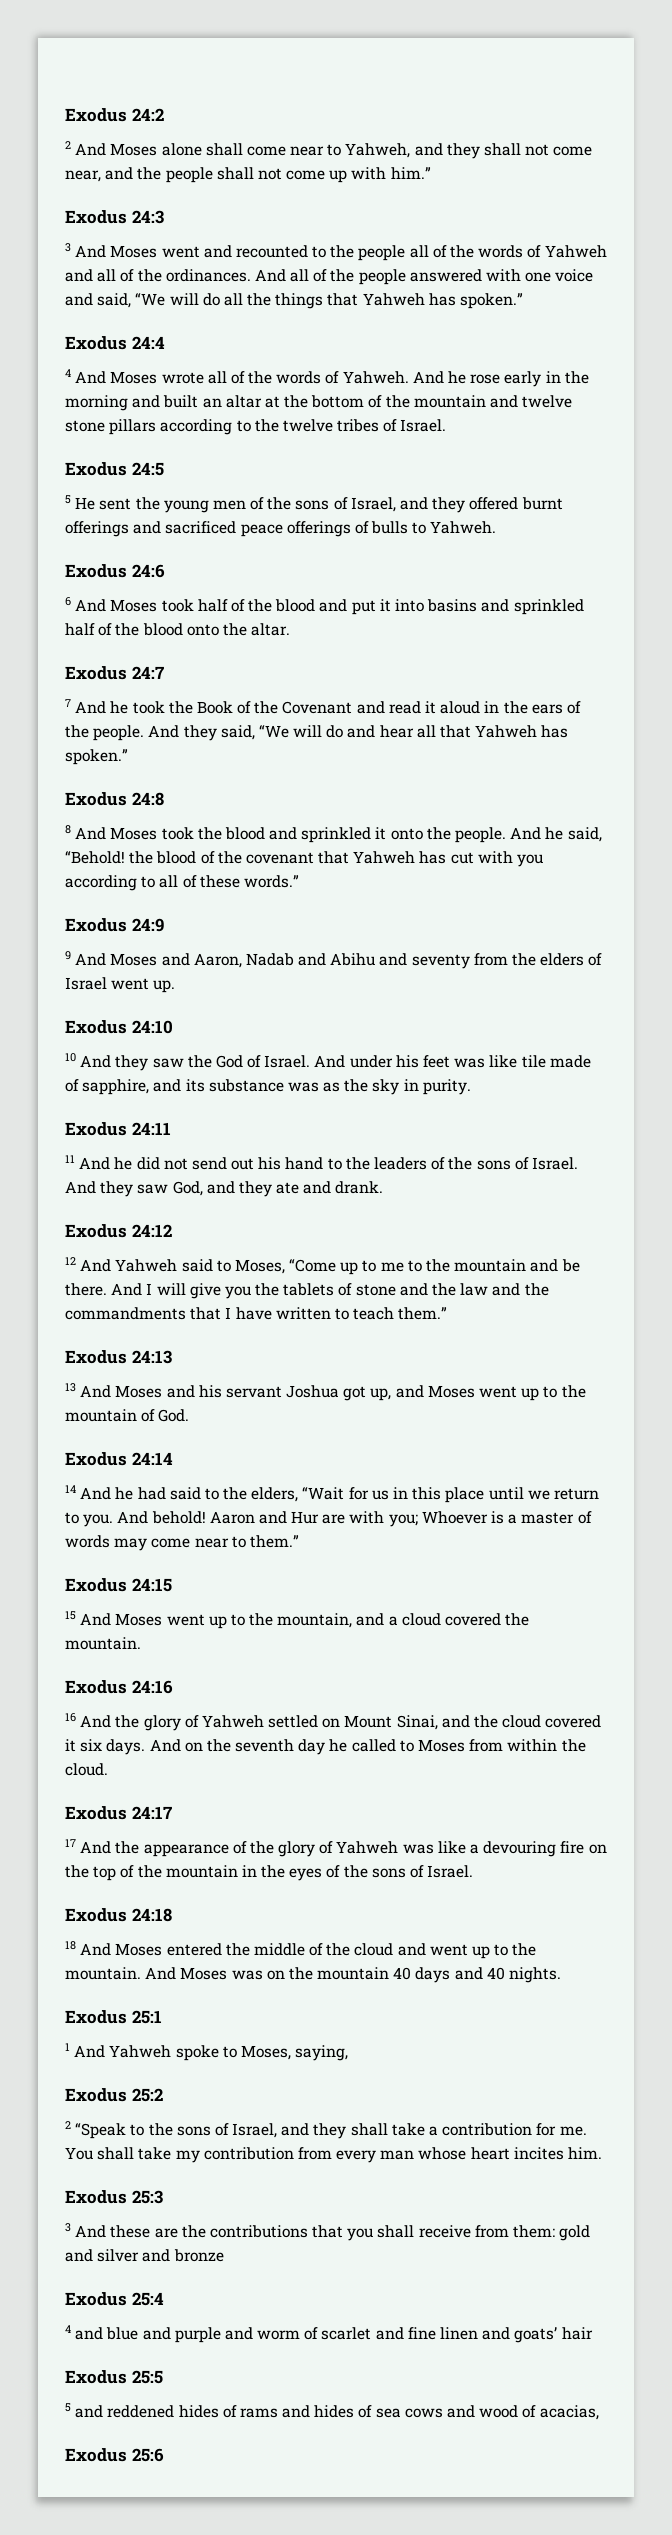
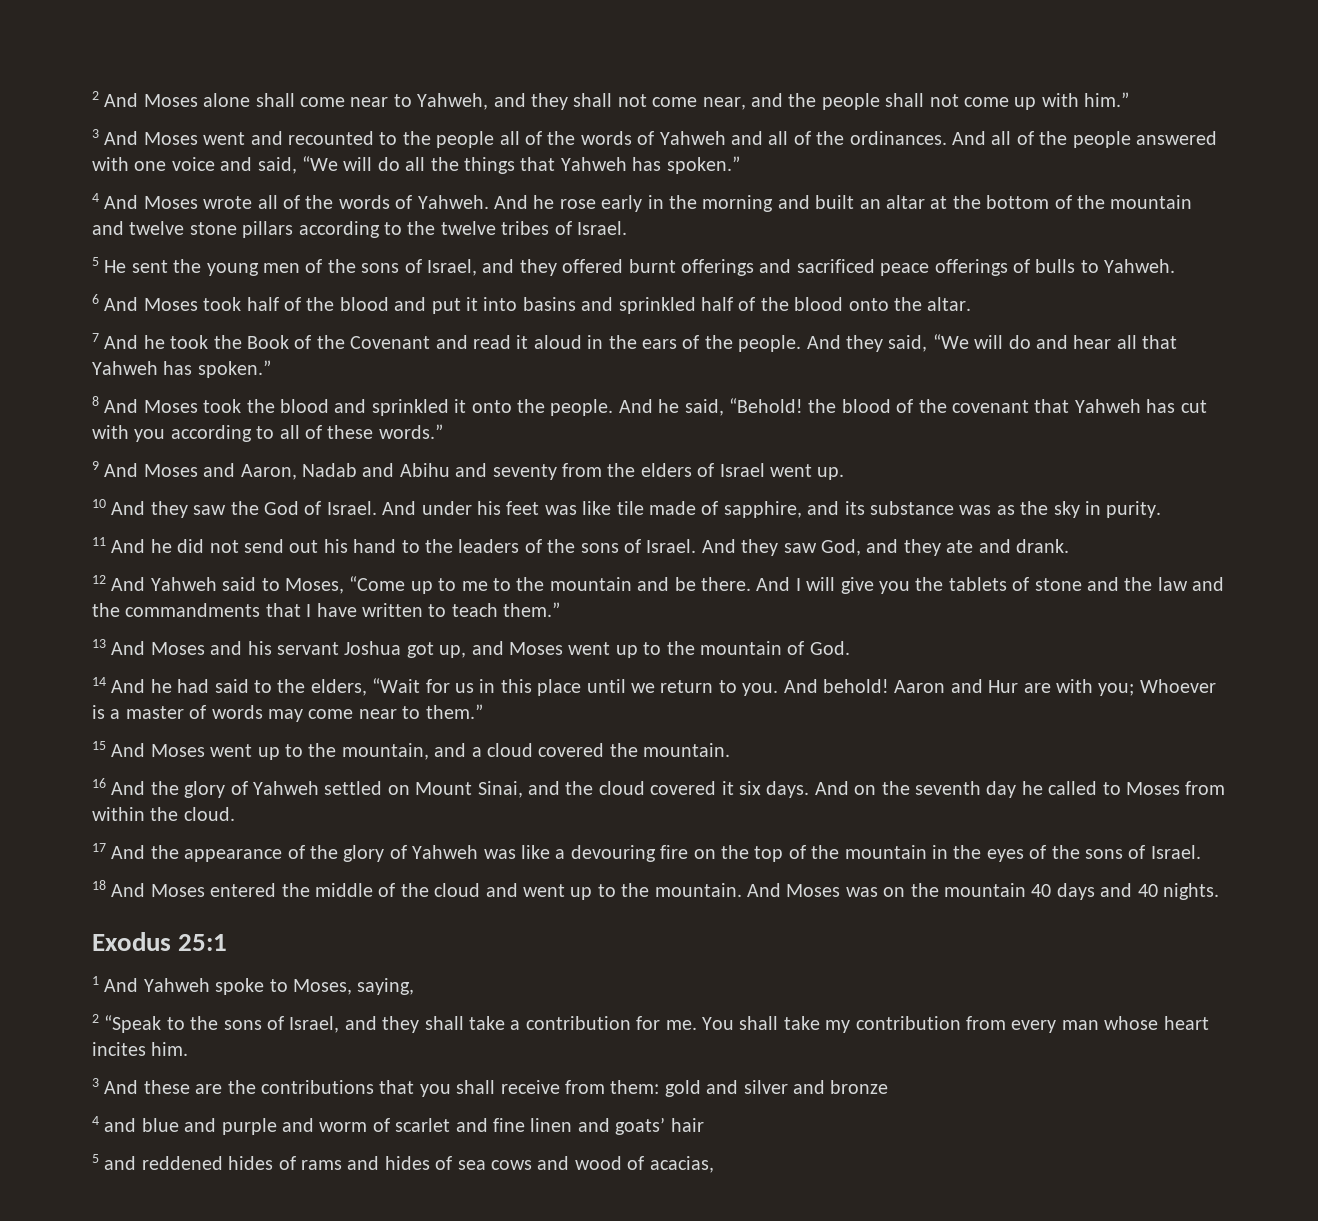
- Exodus 24:2
- Exodus 24:3
- Exodus 24:4
- Exodus 24:5
- Exodus 24:6
- Exodus 24:7
- Exodus 24:8
- Exodus 24:9
- Exodus 24:10
- Exodus 24:11
- Exodus 24:12
- Exodus 24:13
- Exodus 24:14
- Exodus 24:15
- Exodus 24:16
- Exodus 24:17
- Exodus 24:18
- Exodus 25:2
- Exodus 25:3
- Exodus 25:4
- Exodus 25:5
- Exodus 25:6

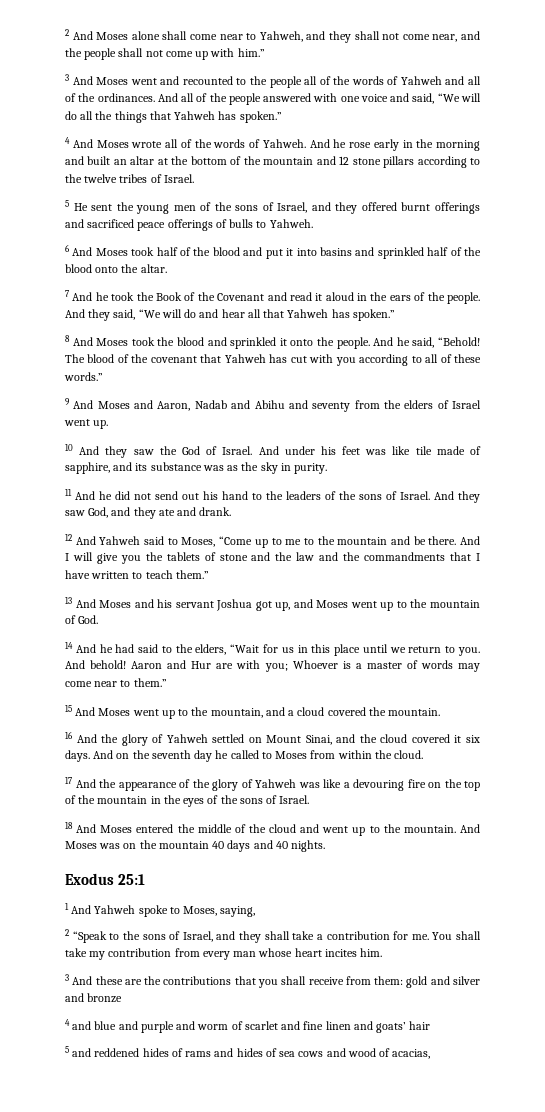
- And he rose early in the morning and built an altar at the bottom of the mountain and twelve stone pillars according to the twelve tribes of Israel.
+ And he rose early in the morning and built an altar at the bottom of the mountain and 12 stone pillars according to the twelve tribes of Israel.
- And he said, “Behold! the blood of the covenant that Yahweh has cut with you according to all of these words.”
+ And he said, “Behold! The blood of the covenant that Yahweh has cut with you according to all of these words.”

